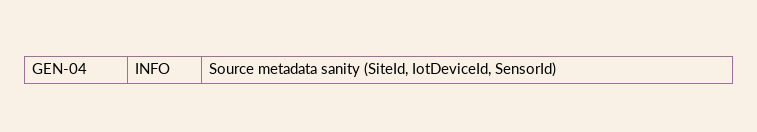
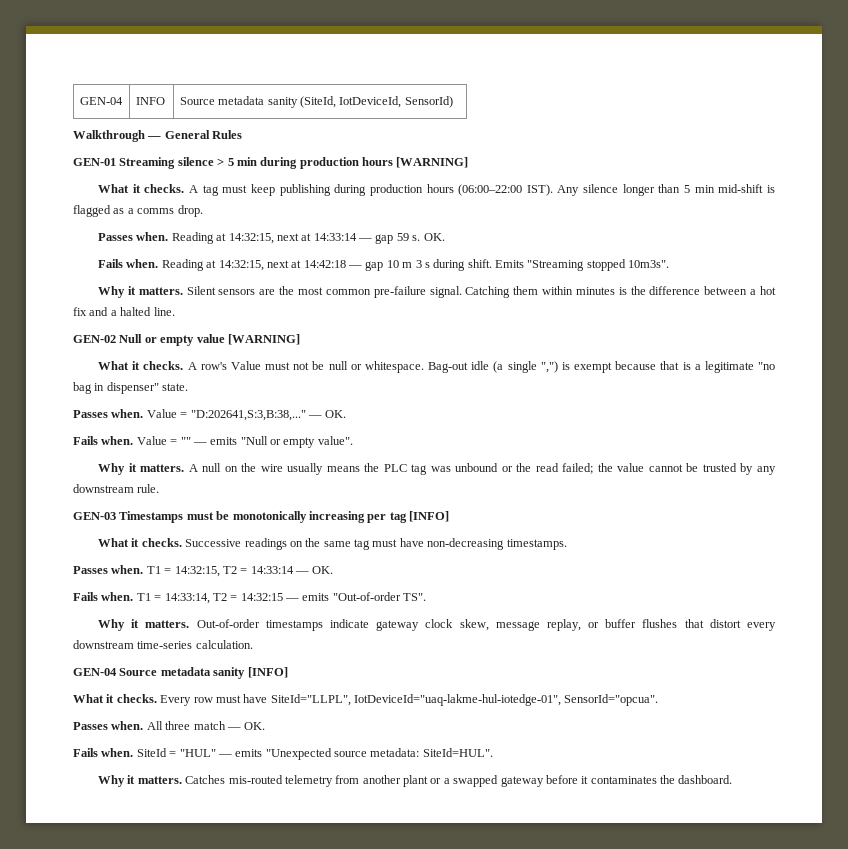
+ Walkthrough — General Rules
+ GEN-01 Streaming silence > 5 min during production hours [WARNING]
+ What it checks. A tag must keep publishing during production hours (06:00–22:00 IST). Any silence longer than 5 min mid-shift is flagged as a comms drop.
+ Passes when. Reading at 14:32:15, next at 14:33:14 — gap 59 s. OK.
+ Fails when. Reading at 14:32:15, next at 14:42:18 — gap 10 m 3 s during shift. Emits "Streaming stopped 10m3s".
+ Why it matters. Silent sensors are the most common pre-failure signal. Catching them within minutes is the difference between a hot fix and a halted line.
+ GEN-02 Null or empty value [WARNING]
+ What it checks. A row's Value must not be null or whitespace. Bag-out idle (a single ",") is exempt because that is a legitimate "no bag in dispenser" state.
+ Passes when. Value = "D:202641,S:3,B:38,..." — OK.
+ Fails when. Value = "" — emits "Null or empty value".
+ Why it matters. A null on the wire usually means the PLC tag was unbound or the read failed; the value cannot be trusted by any downstream rule.
+ GEN-03 Timestamps must be monotonically increasing per tag [INFO]
+ What it checks. Successive readings on the same tag must have non-decreasing timestamps.
+ Passes when. T1 = 14:32:15, T2 = 14:33:14 — OK.
+ Fails when. T1 = 14:33:14, T2 = 14:32:15 — emits "Out-of-order TS".
+ Why it matters. Out-of-order timestamps indicate gateway clock skew, message replay, or buffer flushes that distort every downstream time-series calculation.
+ GEN-04 Source metadata sanity [INFO]
+ What it checks. Every row must have SiteId="LLPL", IotDeviceId="uaq-lakme-hul-iotedge-01", SensorId="opcua".
+ Passes when. All three match — OK.
+ Fails when. SiteId = "HUL" — emits "Unexpected source metadata: SiteId=HUL".
+ Why it matters. Catches mis-routed telemetry from another plant or a swapped gateway before it contaminates the dashboard.

